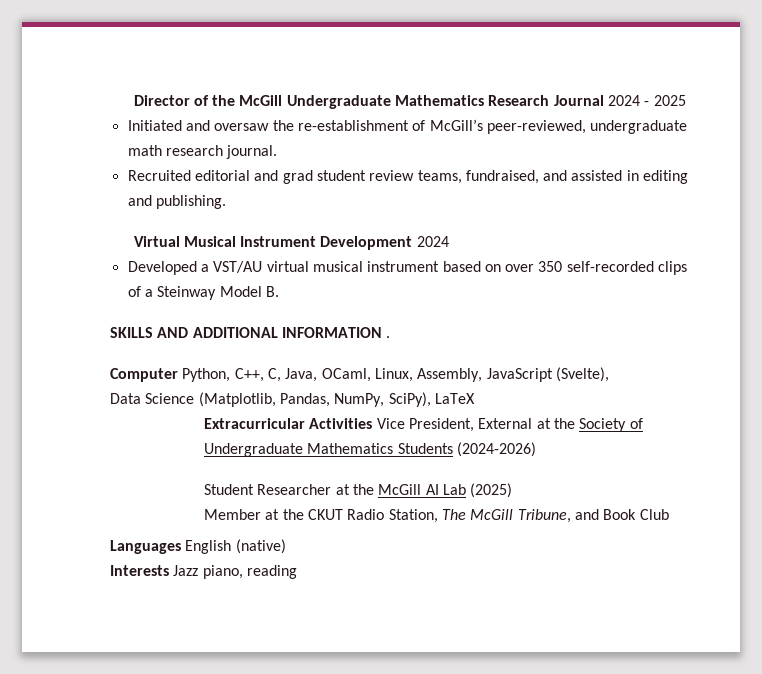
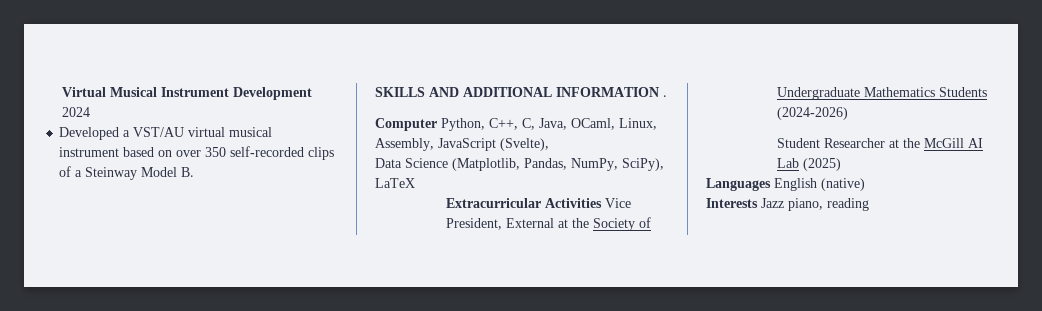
- Director of the McGill Undergraduate Mathematics Research Journal 2024 - 2025
- Initiated and oversaw the re-establishment of McGill’s peer-reviewed, undergraduate math research journal.
- Recruited editorial and grad student review teams, fundraised, and assisted in editing and publishing.
- Member at the CKUT Radio Station, The McGill Tribune, and Book Club

